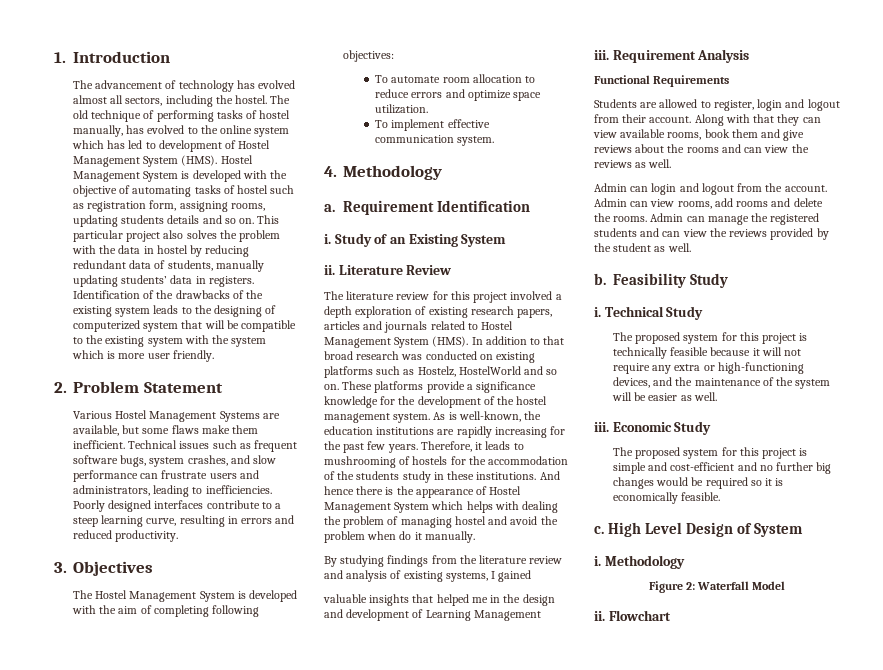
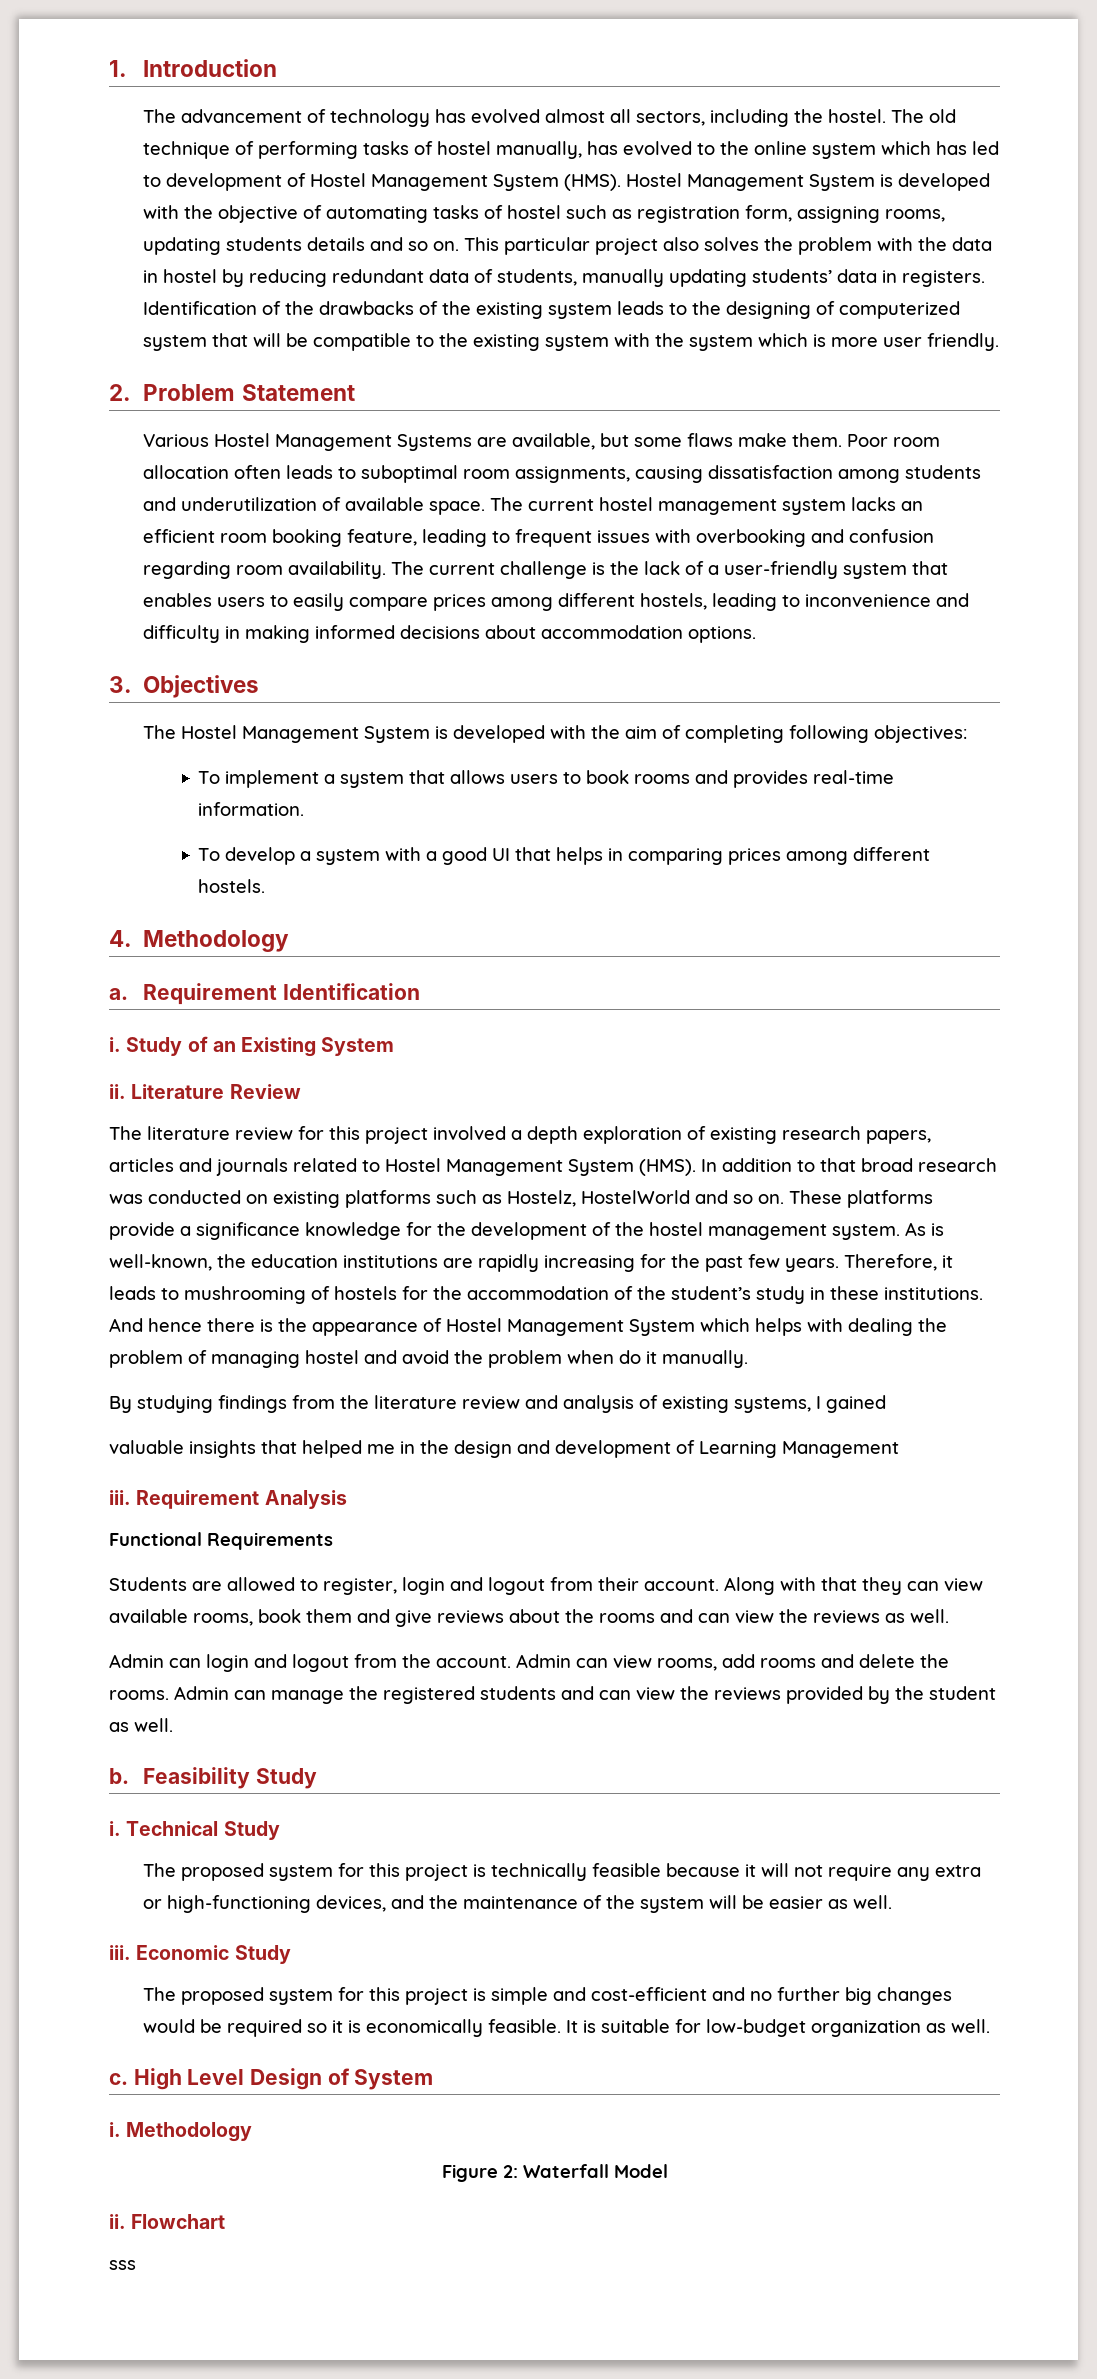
- Various Hostel Management Systems are available, but some flaws make them inefficient. Technical issues such as frequent software bugs, system crashes, and slow performance can frustrate users and administrators, leading to inefficiencies. Poorly designed interfaces contribute to a steep learning curve, resulting in errors and reduced productivity.
+ Various Hostel Management Systems are available, but some flaws make them. Poor room allocation often leads to suboptimal room assignments, causing dissatisfaction among students and underutilization of available space. The current hostel management system lacks an efficient room booking feature, leading to frequent issues with overbooking and confusion regarding room availability. The current challenge is the lack of a user-friendly system that enables users to easily compare prices among different hostels, leading to inconvenience and difficulty in making informed decisions about accommodation options.
- To automate room allocation to reduce errors and optimize space utilization.
- To implement effective communication system.
+ To implement a system that allows users to book rooms and provides real-time information.
+ To develop a system with a good UI that helps in comparing prices among different hostels.
- Therefore, it leads to mushrooming of hostels for the accommodation of the students study in these institutions.
+ Therefore, it leads to mushrooming of hostels for the accommodation of the student’s study in these institutions.
+ It is suitable for low-budget organization as well.
+ sss

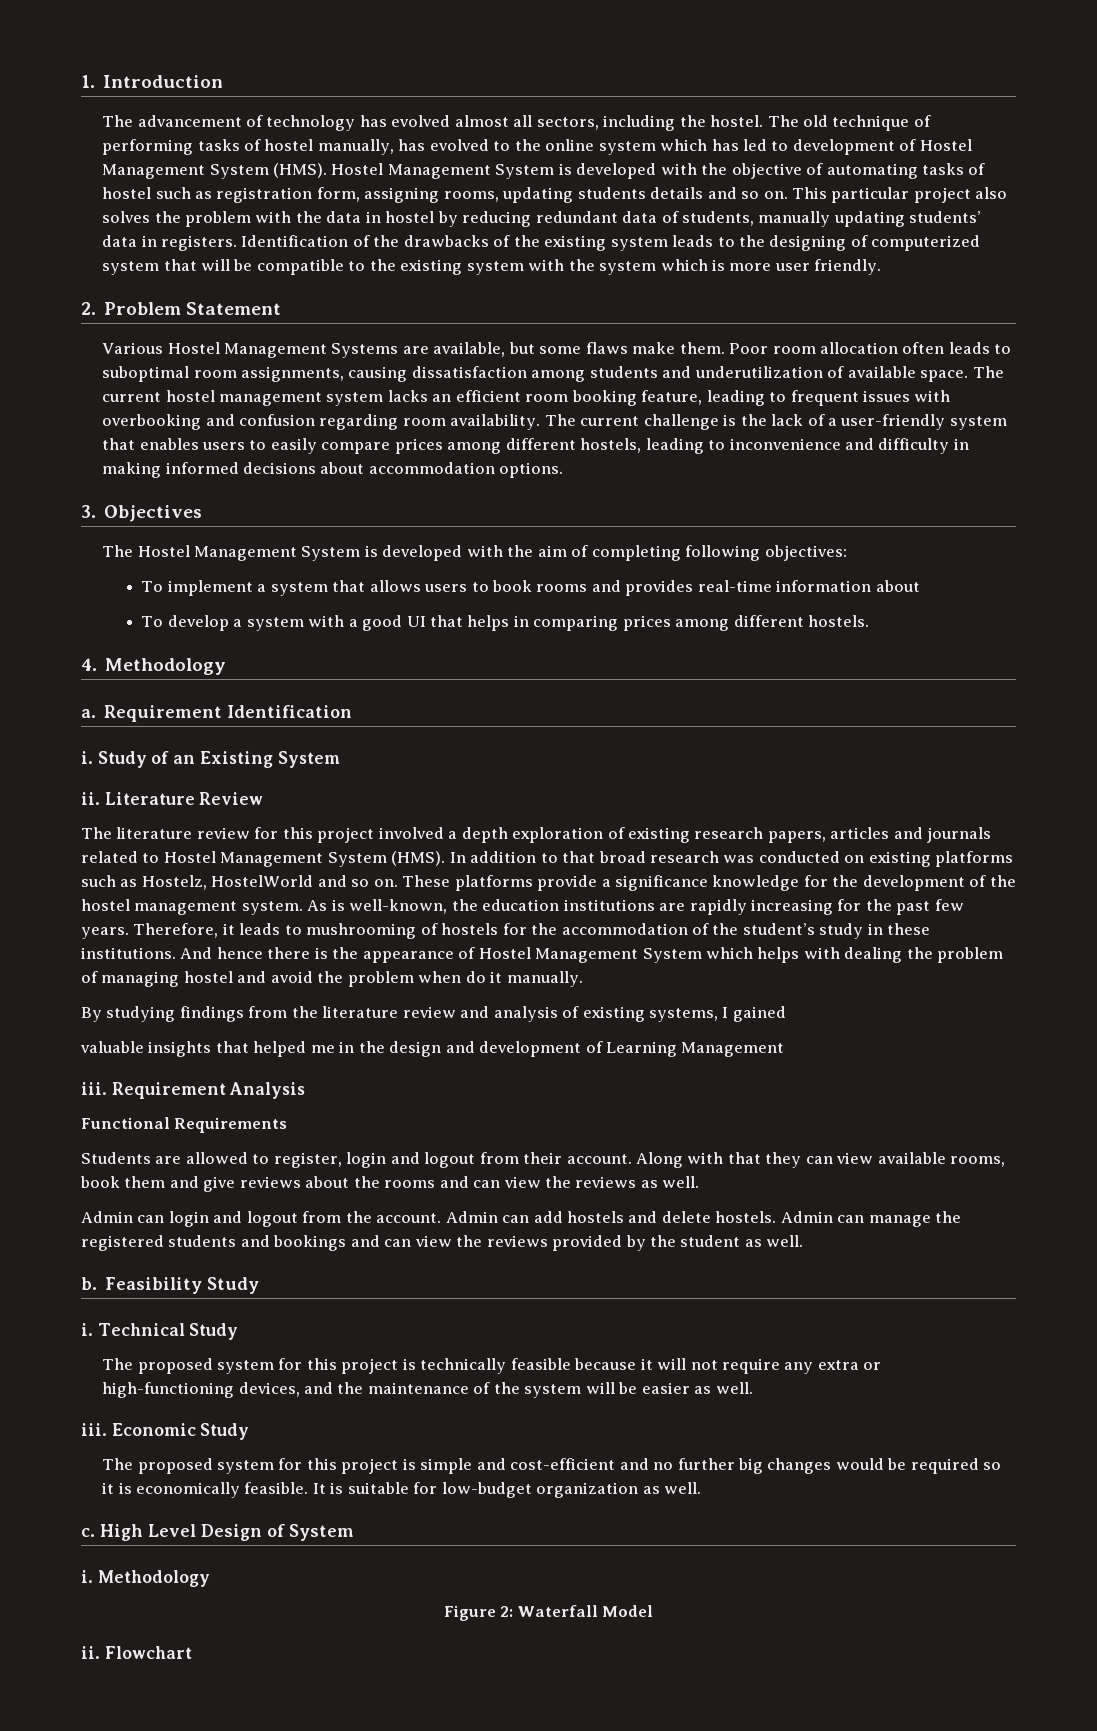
- To implement a system that allows users to book rooms and provides real-time information.
+ To implement a system that allows users to book rooms and provides real-time information about
- Admin can view rooms, add rooms and delete the rooms.
+ Admin can add hostels and delete hostels.
- Admin can manage the registered students and can view the reviews provided by the student as well.
+ Admin can manage the registered students and bookings and can view the reviews provided by the student as well.
- sss

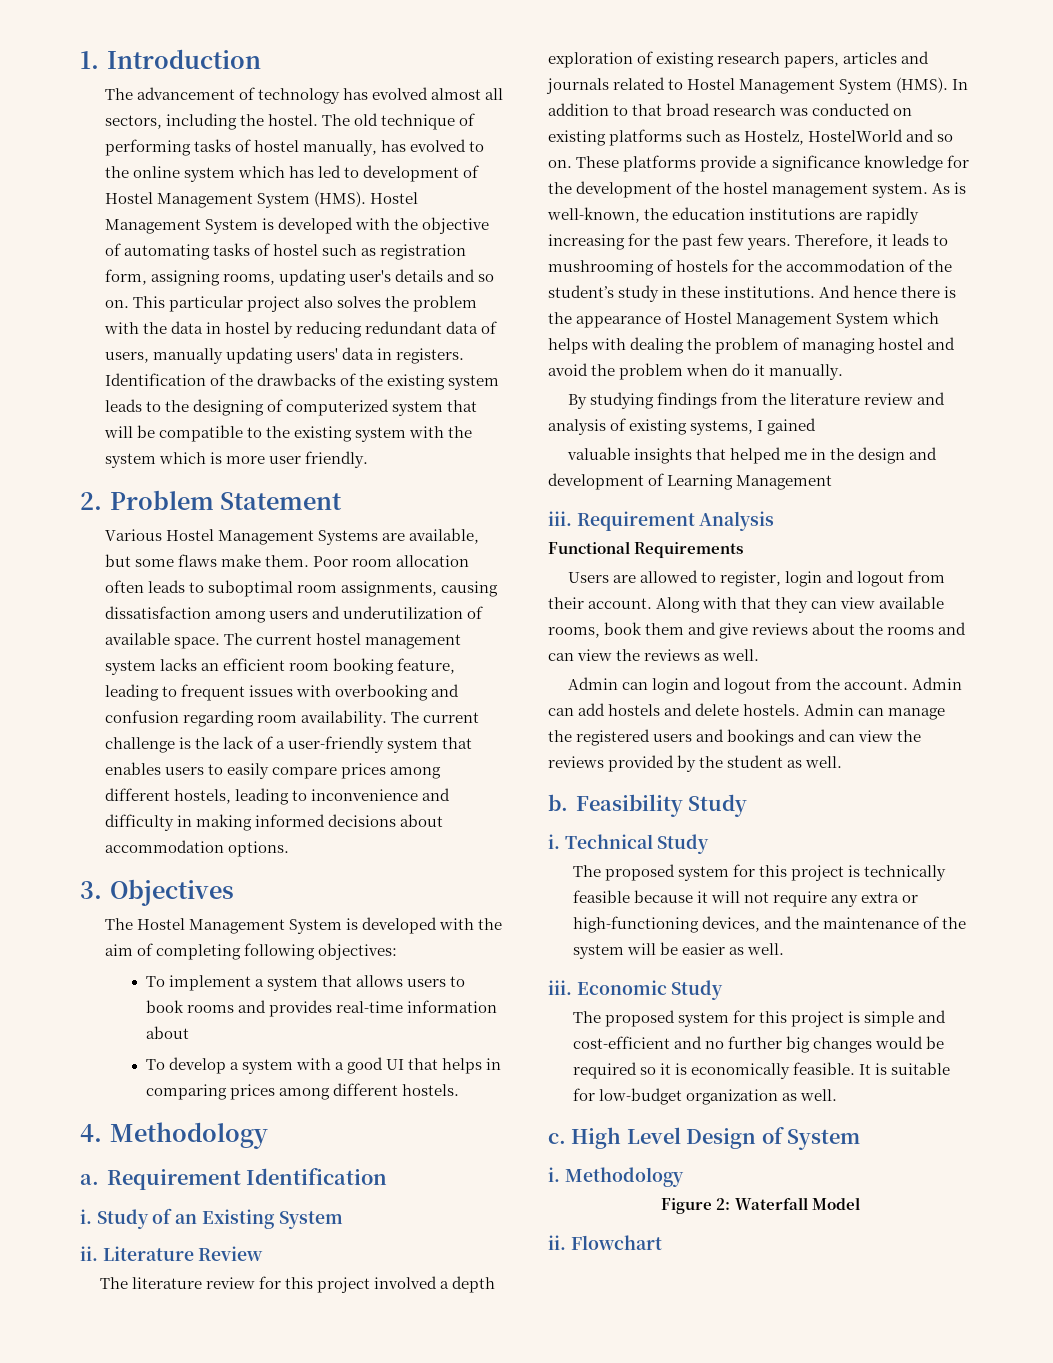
- Hostel Management System is developed with the objective of automating tasks of hostel such as registration form, assigning rooms, updating students details and so on.
+ Hostel Management System is developed with the objective of automating tasks of hostel such as registration form, assigning rooms, updating user's details and so on.
- This particular project also solves the problem with the data in hostel by reducing redundant data of students, manually updating students’ data in registers.
+ This particular project also solves the problem with the data in hostel by reducing redundant data of users, manually updating users' data in registers.
- Poor room allocation often leads to suboptimal room assignments, causing dissatisfaction among students and underutilization of available space.
+ Poor room allocation often leads to suboptimal room assignments, causing dissatisfaction among users and underutilization of available space.
- Students are allowed to register, login and logout from their account.
+ Users are allowed to register, login and logout from their account.
- Admin can manage the registered students and bookings and can view the reviews provided by the student as well.
+ Admin can manage the registered users and bookings and can view the reviews provided by the student as well.

